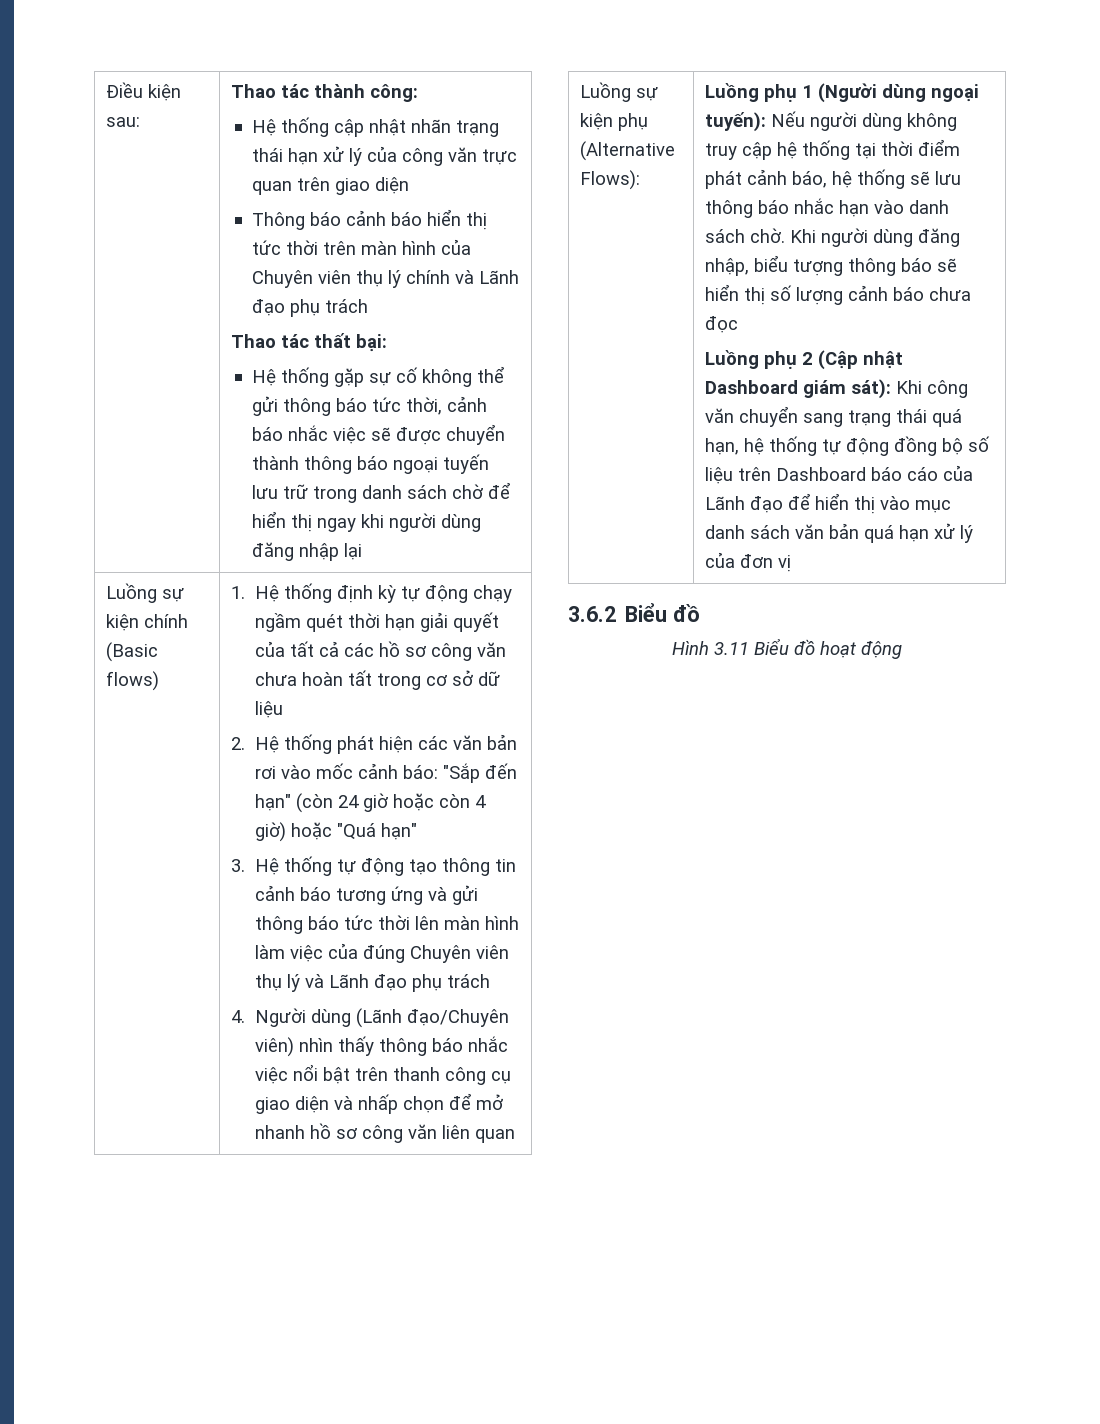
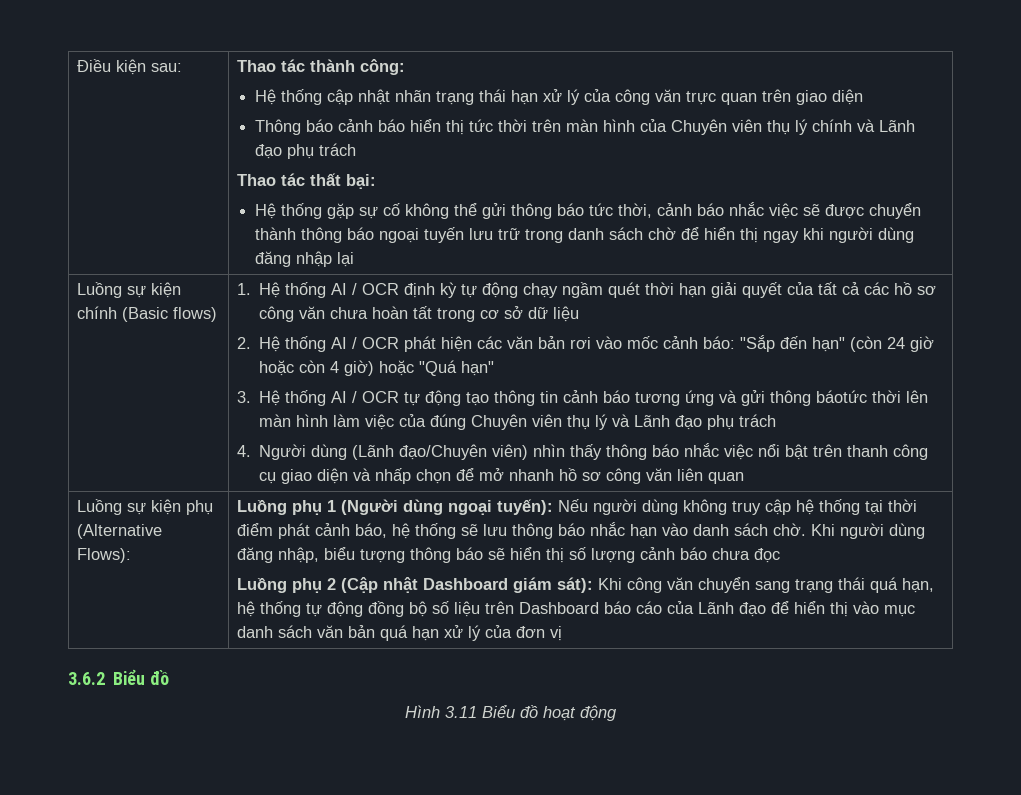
- 1. Hệ thống định kỳ tự động chạy ngầm quét thời hạn giải quyết của tất cả các hồ sơ công văn chưa hoàn tất trong cơ sở dữ liệu
+ 1. Hệ thống AI / OCR định kỳ tự động chạy ngầm quét thời hạn giải quyết của tất cả các hồ sơ công văn chưa hoàn tất trong cơ sở dữ liệu
- 2. Hệ thống phát hiện các văn bản rơi vào mốc cảnh báo: "Sắp đến hạn" (còn 24 giờ hoặc còn 4 giờ) hoặc "Quá hạn"
+ 2. Hệ thống AI / OCR phát hiện các văn bản rơi vào mốc cảnh báo: "Sắp đến hạn" (còn 24 giờ hoặc còn 4 giờ) hoặc "Quá hạn"
- 3. Hệ thống tự động tạo thông tin cảnh báo tương ứng và gửi thông báo tức thời lên màn hình làm việc của đúng Chuyên viên thụ lý và Lãnh đạo phụ trách
+ 3. Hệ thống AI / OCR tự động tạo thông tin cảnh báo tương ứng và gửi thông báotức thời lên màn hình làm việc của đúng Chuyên viên thụ lý và Lãnh đạo phụ trách

